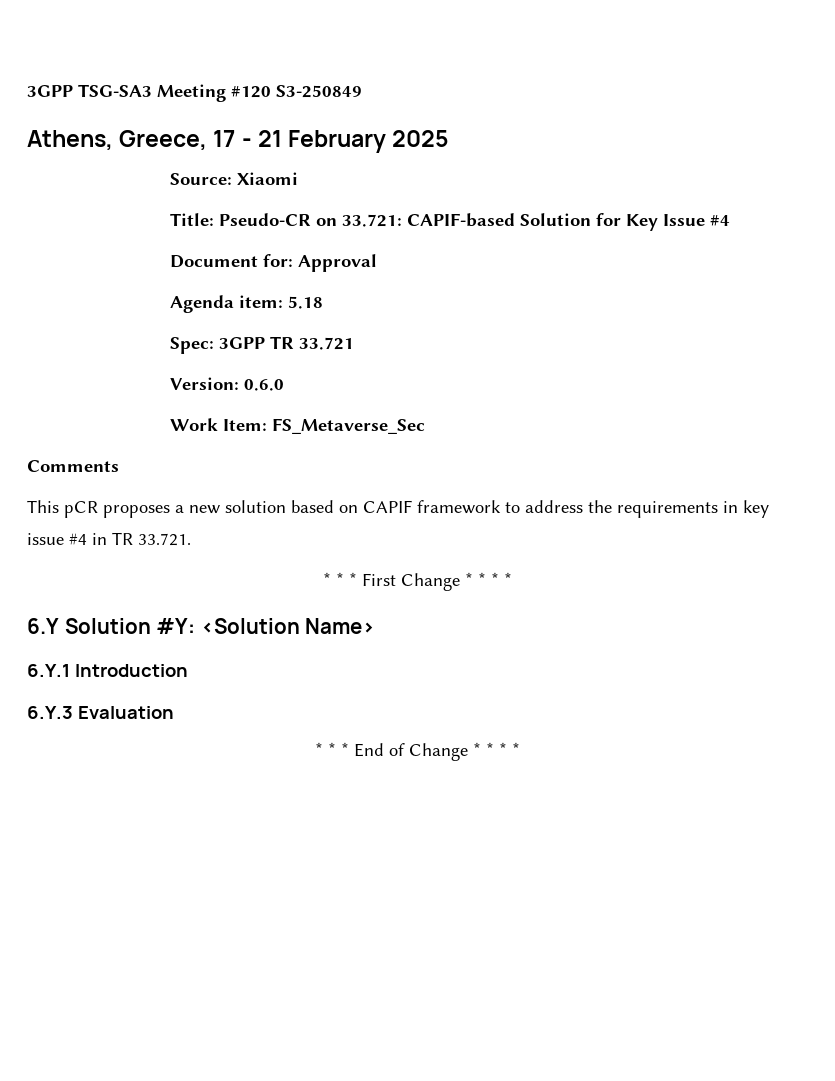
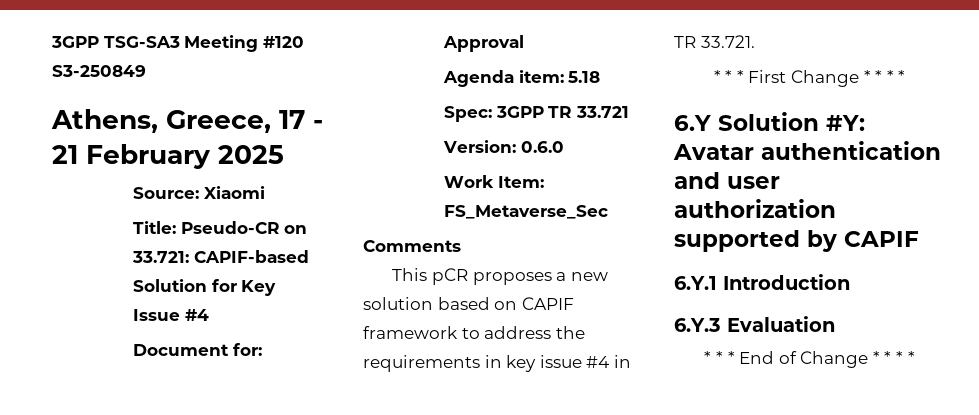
- 6.Y Solution #Y: <Solution Name>
+ 6.Y Solution #Y: Avatar authentication and user authorization supported by CAPIF

